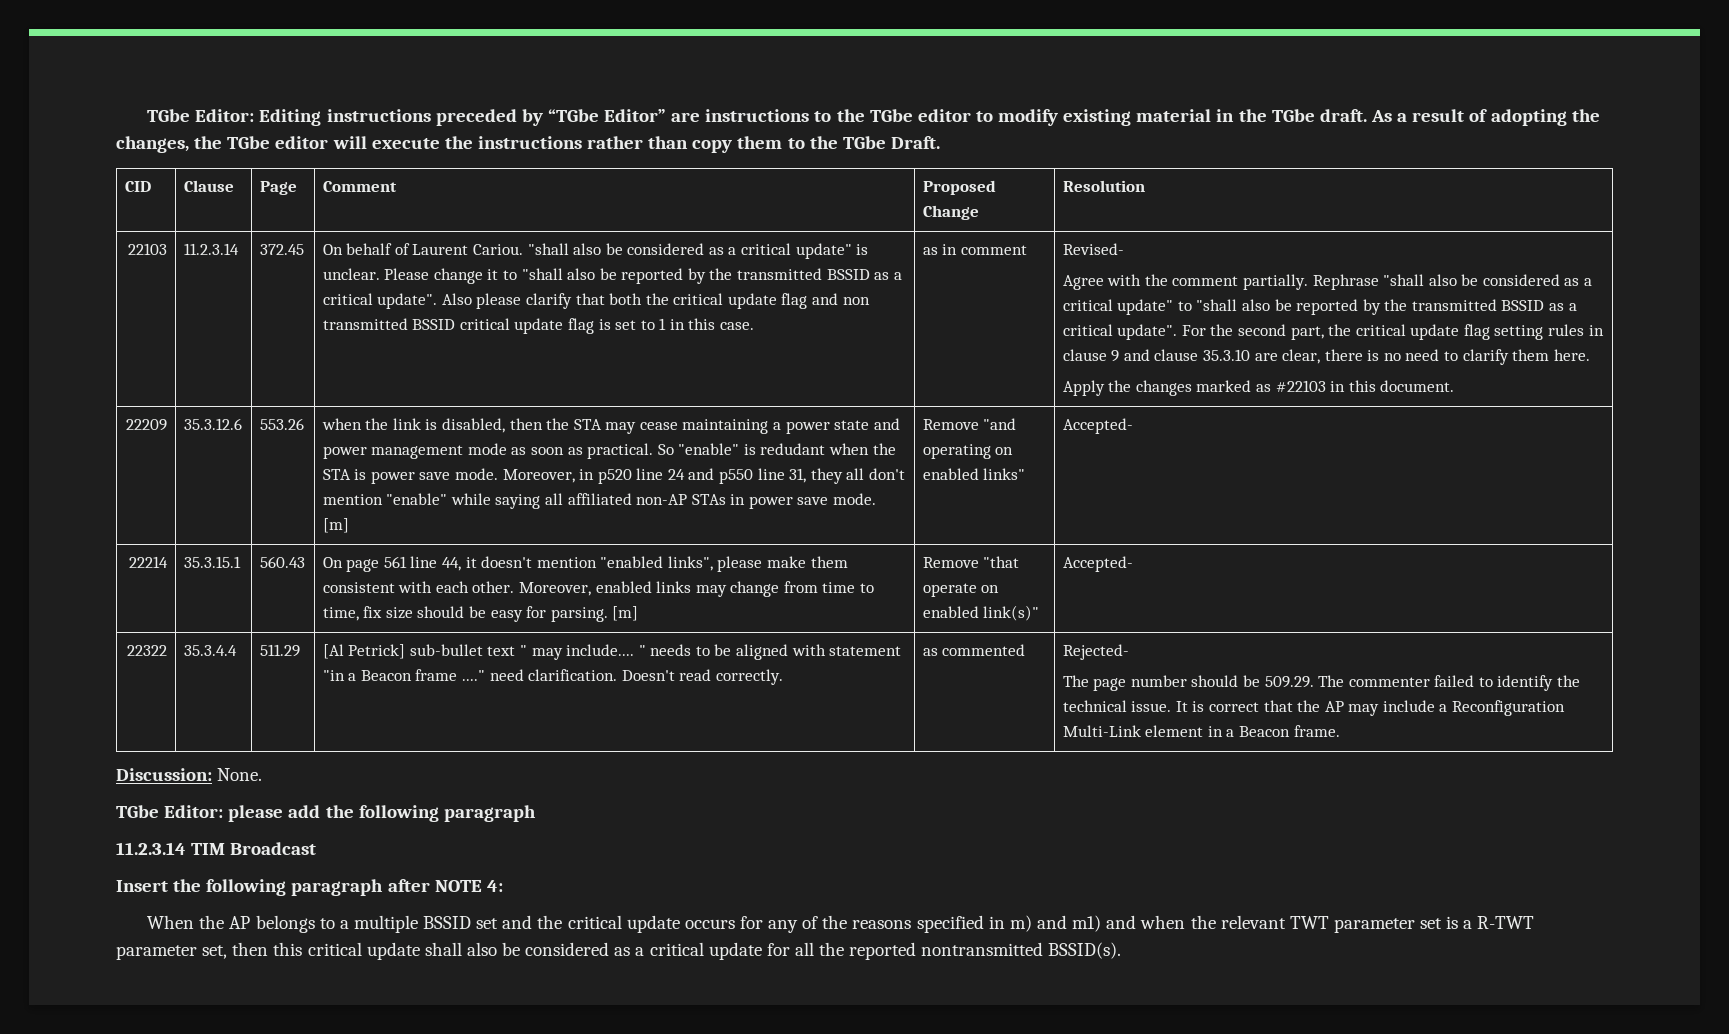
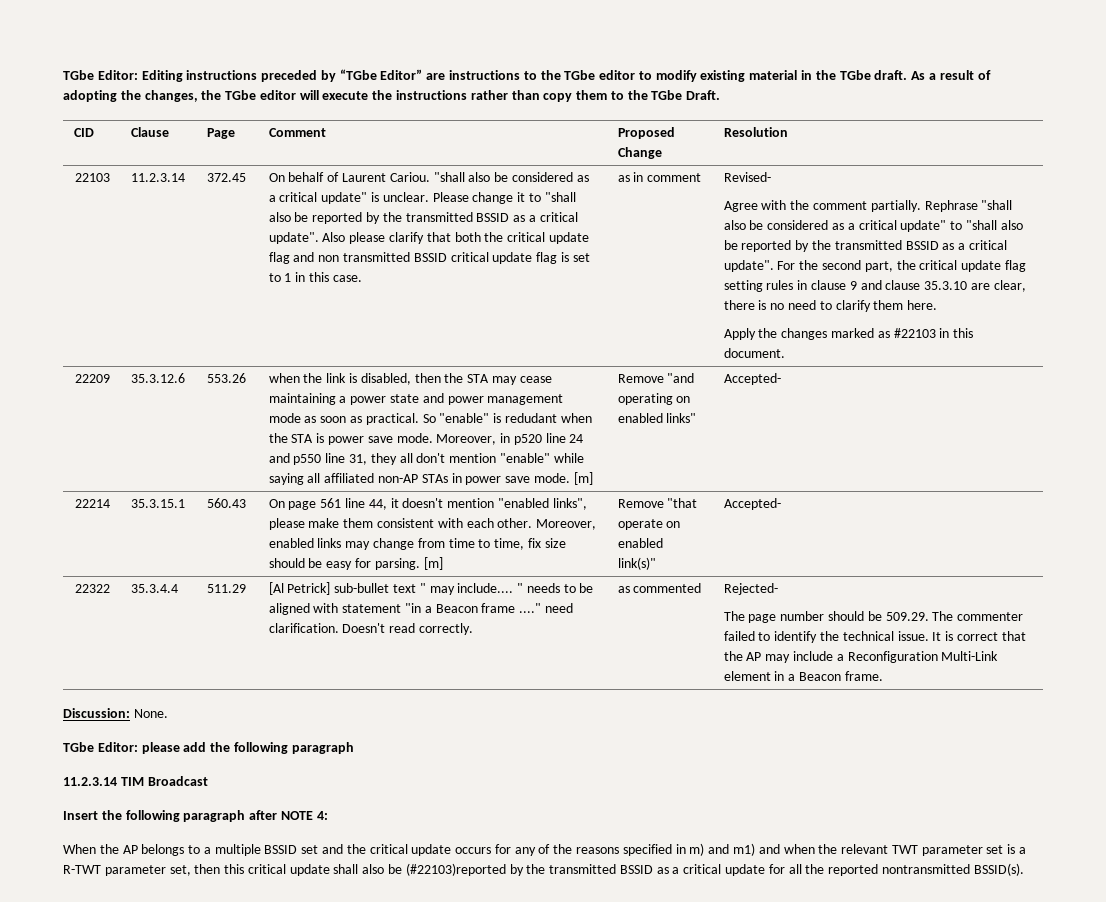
- When the AP belongs to a multiple BSSID set and the critical update occurs for any of the reasons specified in m) and m1) and when the relevant TWT parameter set is a R-TWT parameter set, then this critical update shall also be considered as a critical update for all the reported nontransmitted BSSID(s).
+ When the AP belongs to a multiple BSSID set and the critical update occurs for any of the reasons specified in m) and m1) and when the relevant TWT parameter set is a R-TWT parameter set, then this critical update shall also be (#22103)reported by the transmitted BSSID as a critical update for all the reported nontransmitted BSSID(s).

